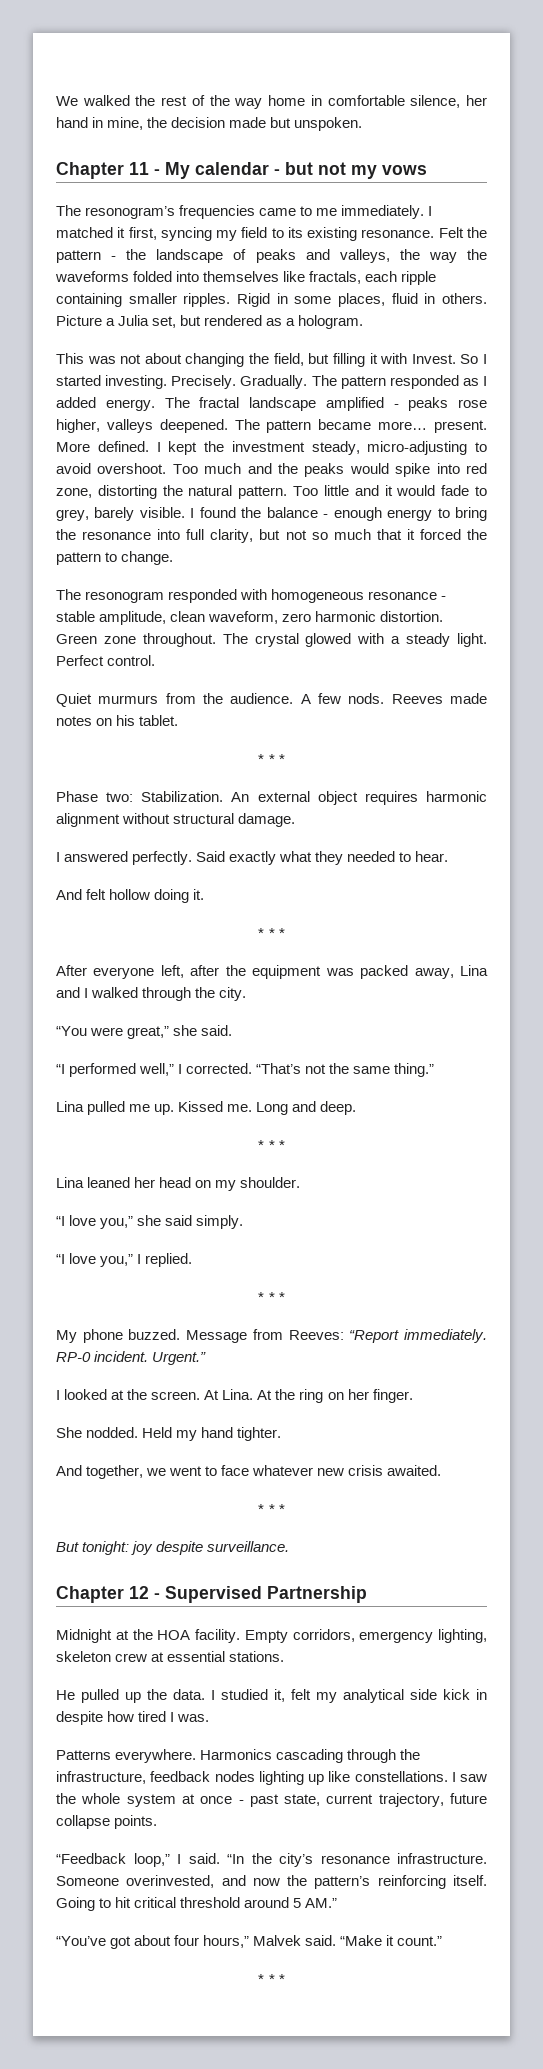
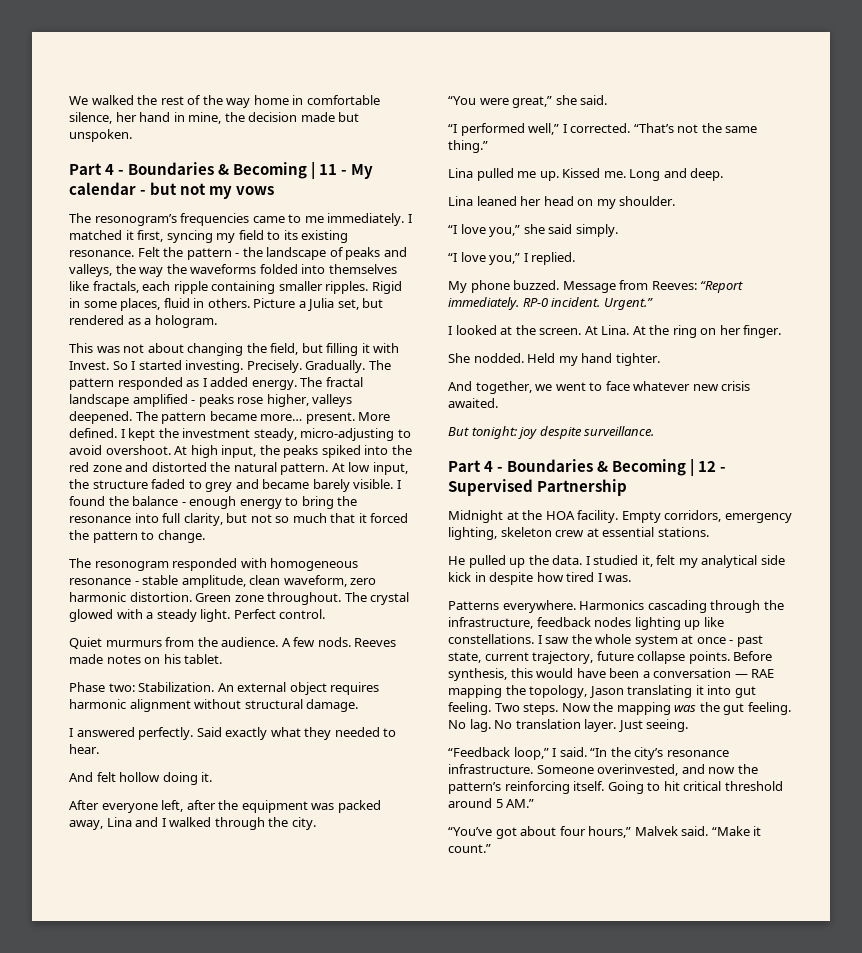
- Chapter 11 - My calendar - but not my vows
+ Part 4 - Boundaries & Becoming | 11 - My calendar - but not my vows
- Too much and the peaks would spike into red zone, distorting the natural pattern. Too little and it would fade to grey, barely visible.
+ At high input, the peaks spiked into the red zone and distorted the natural pattern. At low input, the structure faded to grey and became barely visible.
  Reeves made notes on his tablet.
- * * *
  And felt hollow doing it.
- * * *
  Long and deep.
- * * *
  “I love you,” I replied.
- * * *
  And together, we went to face whatever new crisis awaited.
- * * *
- Chapter 12 - Supervised Partnership
+ Part 4 - Boundaries & Becoming | 12 - Supervised Partnership
+ Before synthesis, this would have been a conversation — RAE mapping the topology, Jason translating it into gut feeling. Two steps. Now the mapping was the gut feeling. No lag. No translation layer. Just seeing.
  “Make it count.”
- * * *

